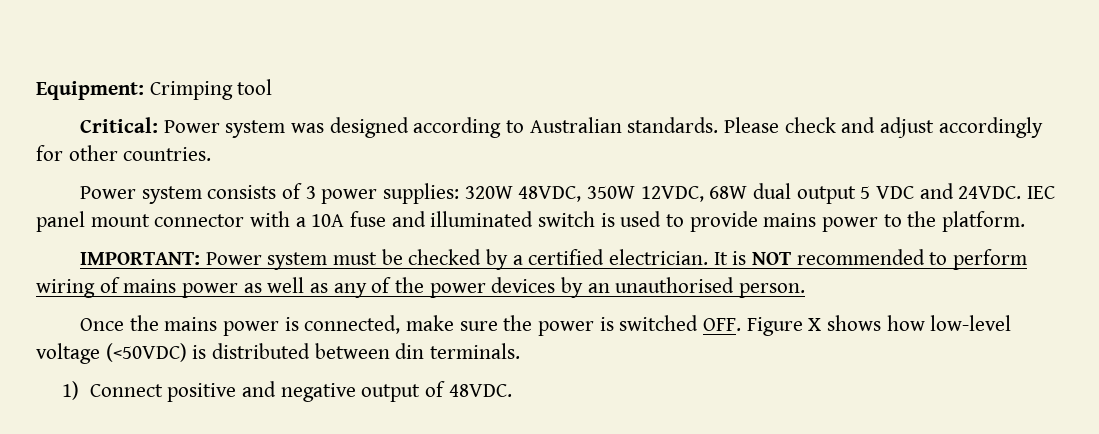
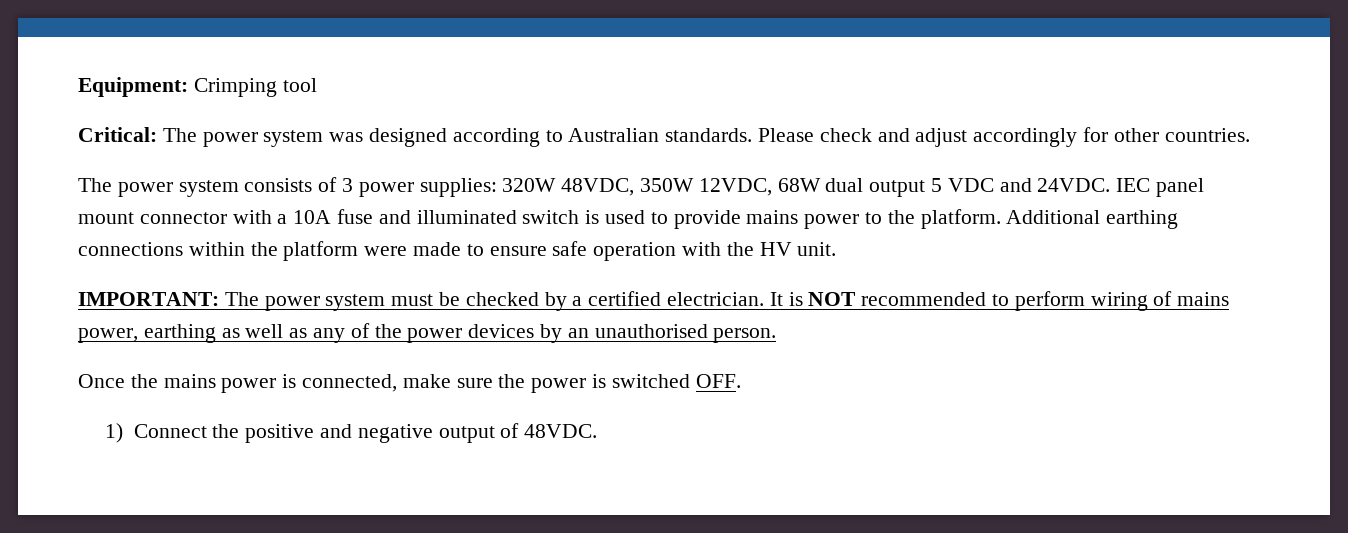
- Critical: Power system was designed according to Australian standards.
+ Critical: The power system was designed according to Australian standards.
- Power system consists of 3 power supplies: 320W 48VDC, 350W 12VDC, 68W dual output 5 VDC and 24VDC.
+ The power system consists of 3 power supplies: 320W 48VDC, 350W 12VDC, 68W dual output 5 VDC and 24VDC.
+ Additional earthing connections within the platform were made to ensure safe operation with the HV unit.
- IMPORTANT: Power system must be checked by a certified electrician.
+ IMPORTANT: The power system must be checked by a certified electrician.
- It is NOT recommended to perform wiring of mains power as well as any of the power devices by an unauthorised person.
+ It is NOT recommended to perform wiring of mains power, earthing as well as any of the power devices by an unauthorised person.
- Once the mains power is connected, make sure the power is switched OFF. Figure X shows how low-level voltage (<50VDC) is distributed between din terminals.
+ Once the mains power is connected, make sure the power is switched OFF.
- 1) Connect positive and negative output of 48VDC.
+ 1) Connect the positive and negative output of 48VDC.

